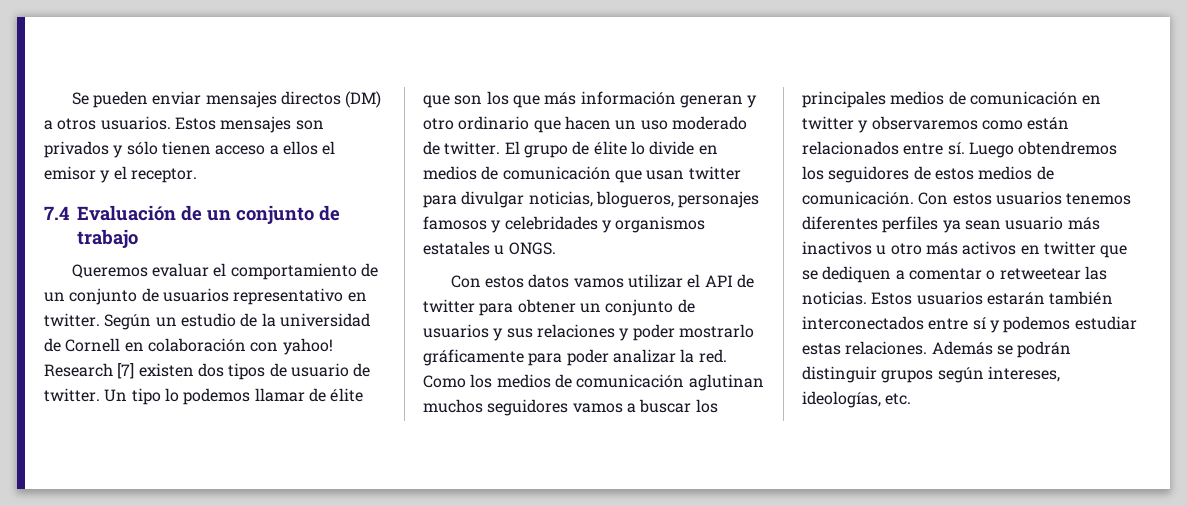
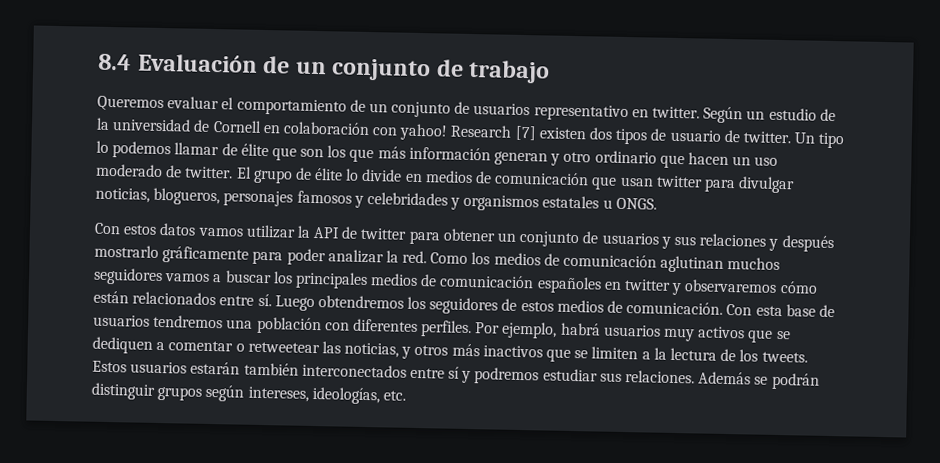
- Se pueden enviar mensajes directos (DM) a otros usuarios. Estos mensajes son privados y sólo tienen acceso a ellos el emisor y el receptor.
- 7.4 Evaluación de un conjunto de trabajo
+ 8.4 Evaluación de un conjunto de trabajo
- Con estos datos vamos utilizar el API de twitter para obtener un conjunto de usuarios y sus relaciones y poder mostrarlo gráficamente para poder analizar la red.
+ Con estos datos vamos utilizar la API de twitter para obtener un conjunto de usuarios y sus relaciones y después mostrarlo gráficamente para poder analizar la red.
- Como los medios de comunicación aglutinan muchos seguidores vamos a buscar los principales medios de comunicación en twitter y observaremos como están relacionados entre sí.
+ Como los medios de comunicación aglutinan muchos seguidores vamos a buscar los principales medios de comunicación españoles en twitter y observaremos cómo están relacionados entre sí.
- Con estos usuarios tenemos diferentes perfiles ya sean usuario más inactivos u otro más activos en twitter que se dediquen a comentar o retweetear las noticias.
+ Con esta base de usuarios tendremos una población con diferentes perfiles. Por ejemplo, habrá usuarios muy activos que se dediquen a comentar o retweetear las noticias, y otros más inactivos que se limiten a la lectura de los tweets.
- Estos usuarios estarán también interconectados entre sí y podemos estudiar estas relaciones.
+ Estos usuarios estarán también interconectados entre sí y podremos estudiar sus relaciones.

